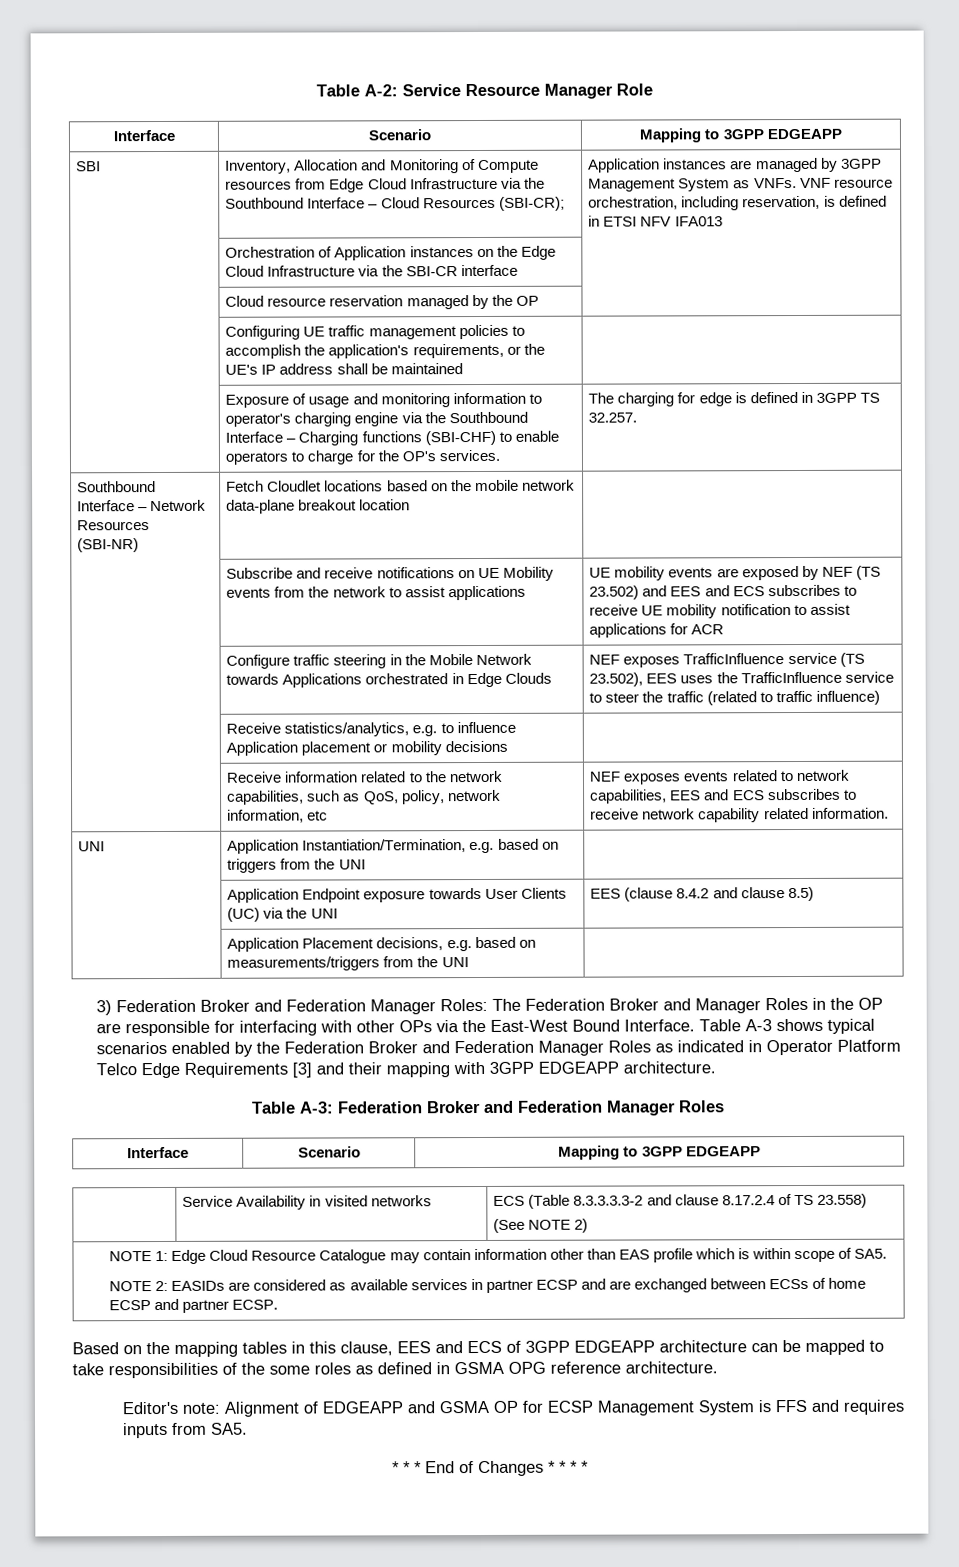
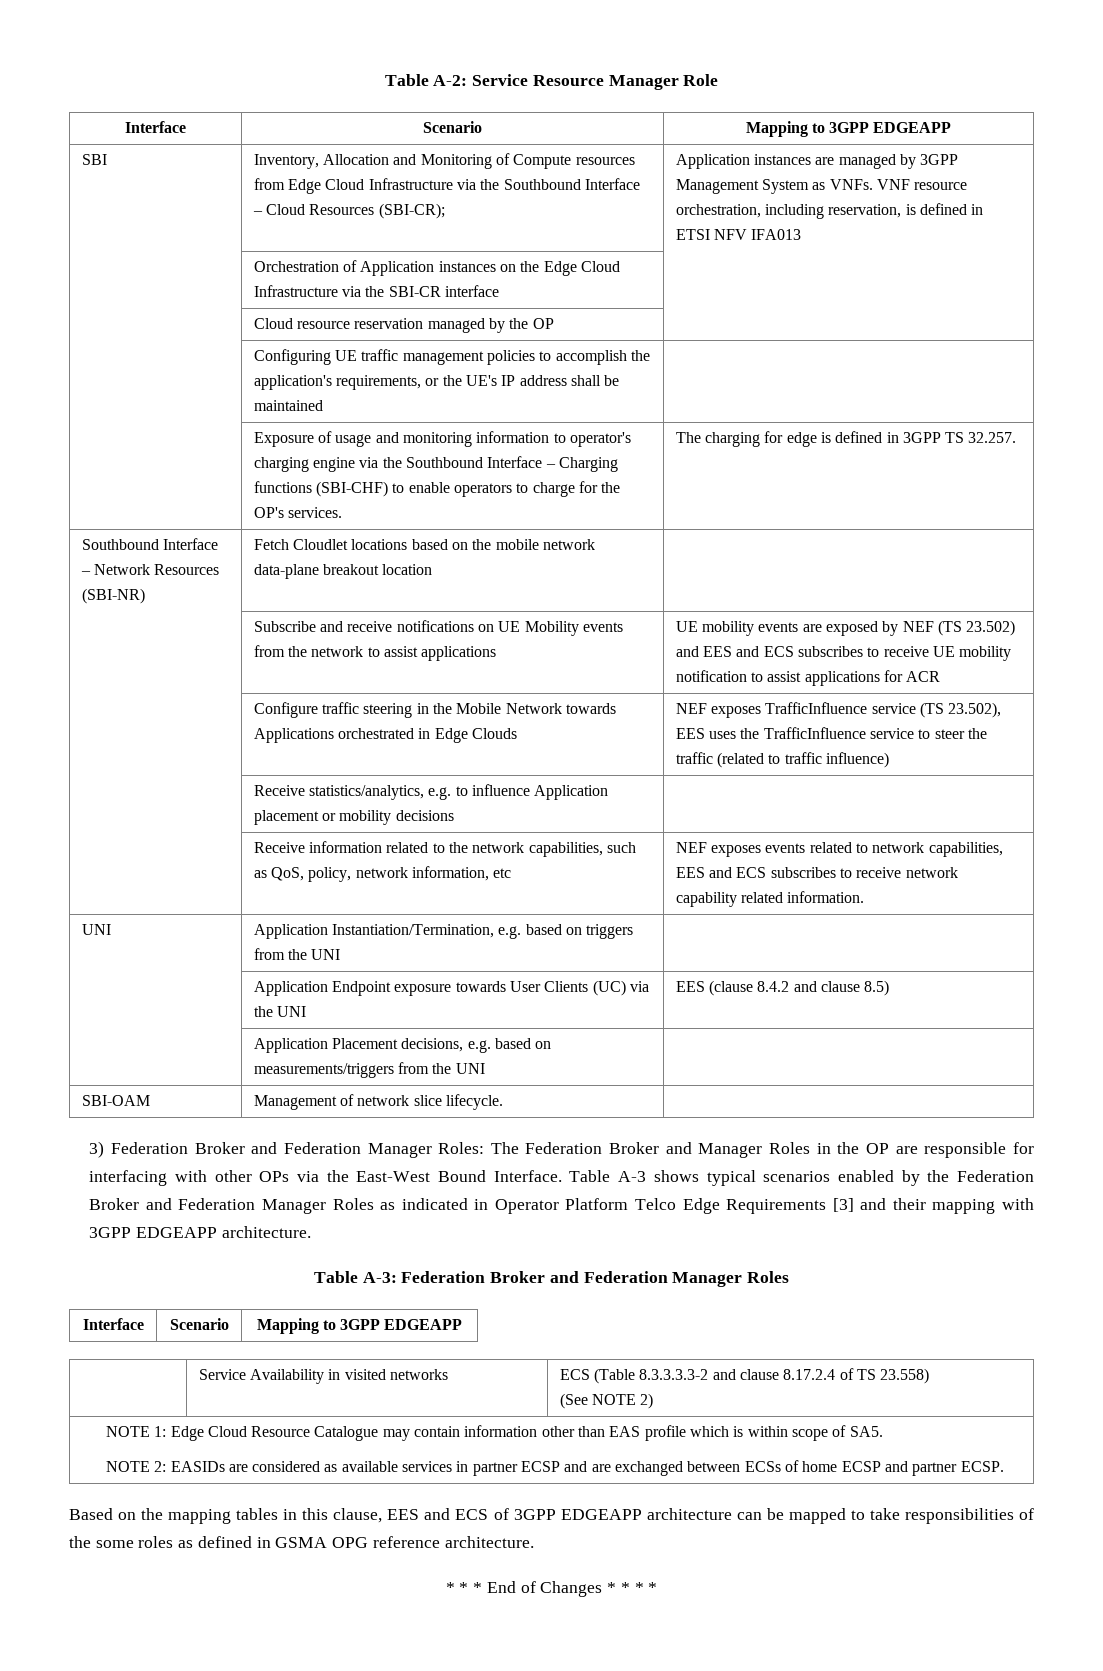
+ SBI-OAM | Management of network slice lifecycle. |
- Editor's note: Alignment of EDGEAPP and GSMA OP for ECSP Management System is FFS and requires inputs from SA5.

